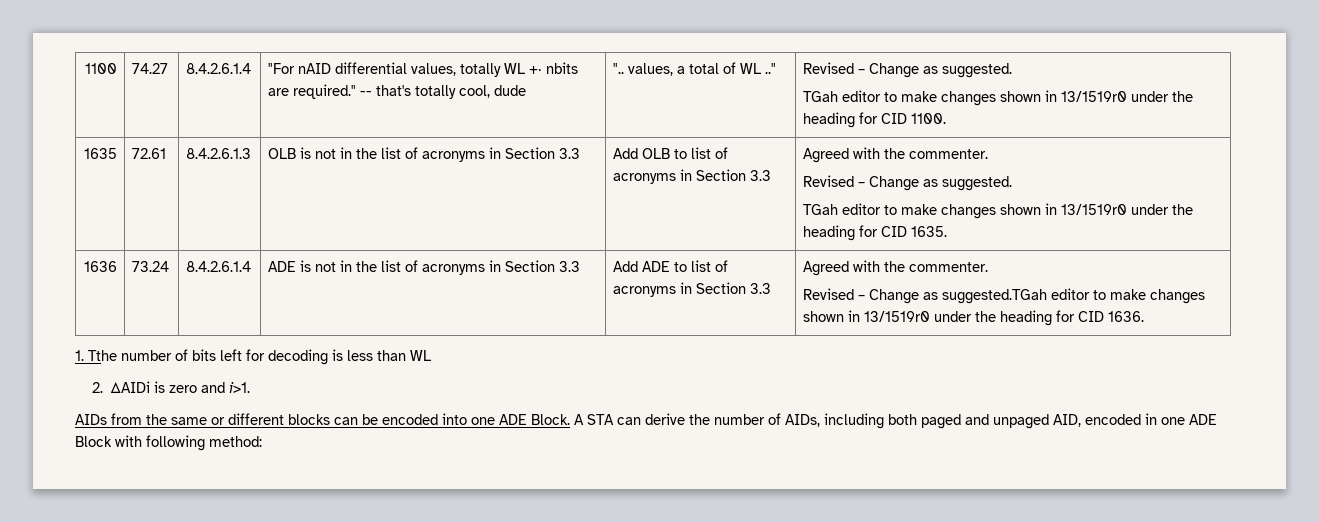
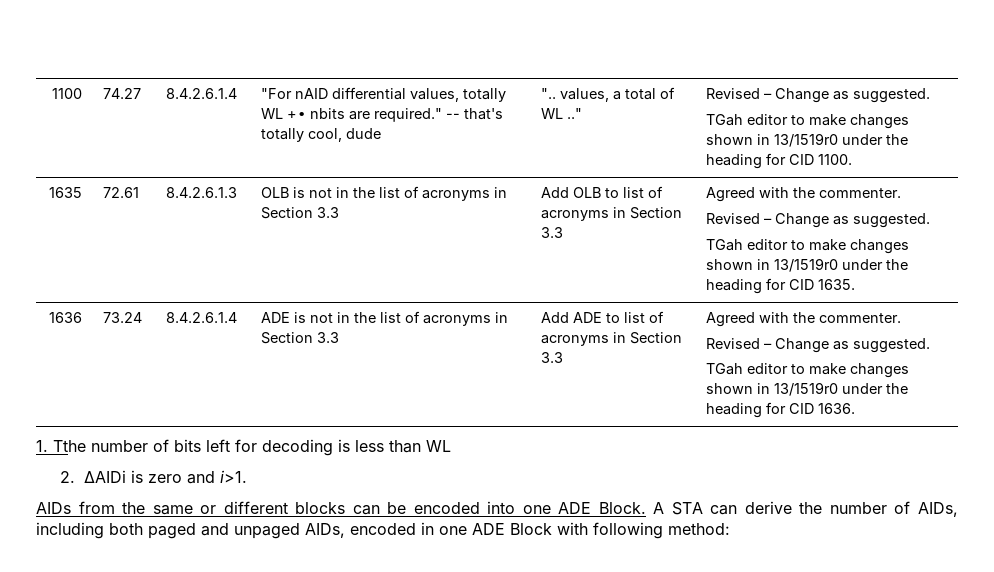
  Add ADE to list of acronyms in Section 3.3 | Agreed with the commenter.
- Revised – Change as suggested.TGah editor to make changes shown in 13/1519r0 under the heading for CID 1636.
+ Revised – Change as suggested.
+ TGah editor to make changes shown in 13/1519r0 under the heading for CID 1636.
- A STA can derive the number of AIDs, including both paged and unpaged AID, encoded in one ADE Block with following method:
+ A STA can derive the number of AIDs, including both paged and unpaged AIDs, encoded in one ADE Block with following method:

